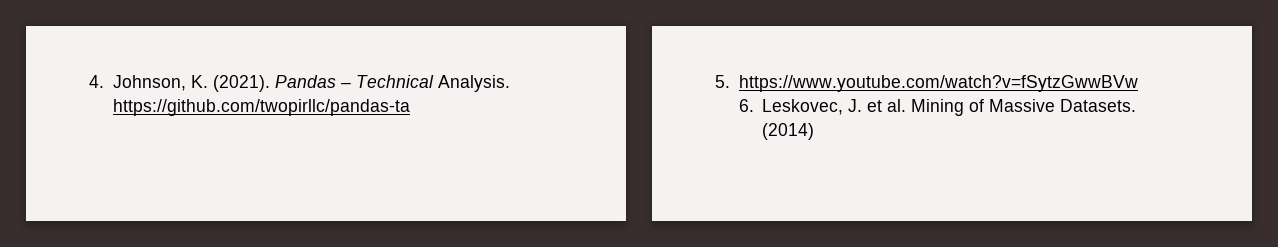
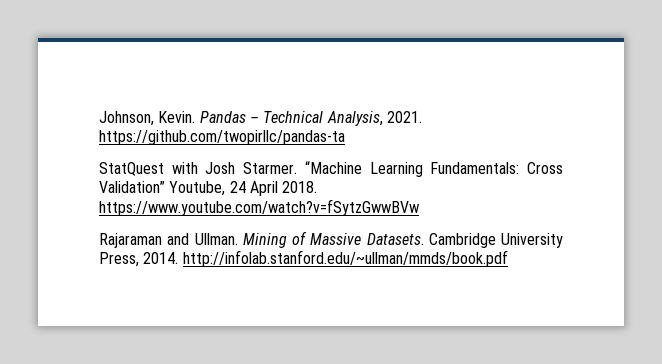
- 4. Johnson, K. (2021).
+ Johnson, Kevin.
- Pandas – Technical Analysis. https://github.com/twopirllc/pandas-ta
+ Pandas – Technical Analysis, 2021. https://github.com/twopirllc/pandas-ta
- 5. https://www.youtube.com/watch?v=fSytzGwwBVw
- 6. Leskovec, J. et al. Mining of Massive Datasets. (2014)
+ StatQuest with Josh Starmer. “Machine Learning Fundamentals: Cross Validation” Youtube, 24 April 2018. https://www.youtube.com/watch?v=fSytzGwwBVw
+ Rajaraman and Ullman. Mining of Massive Datasets. Cambridge University Press, 2014. http://infolab.stanford.edu/~ullman/mmds/book.pdf

